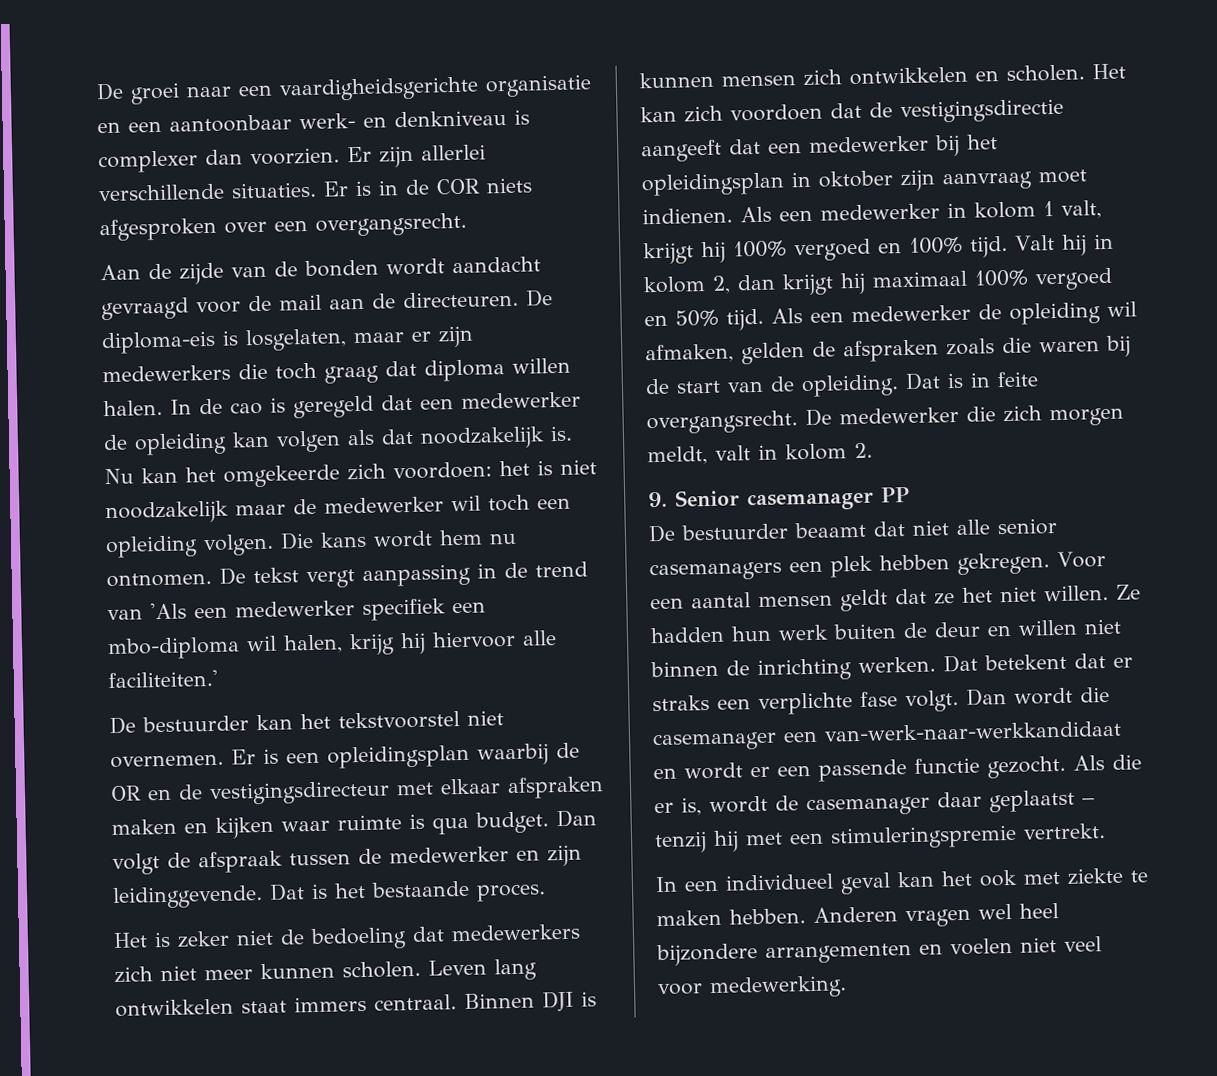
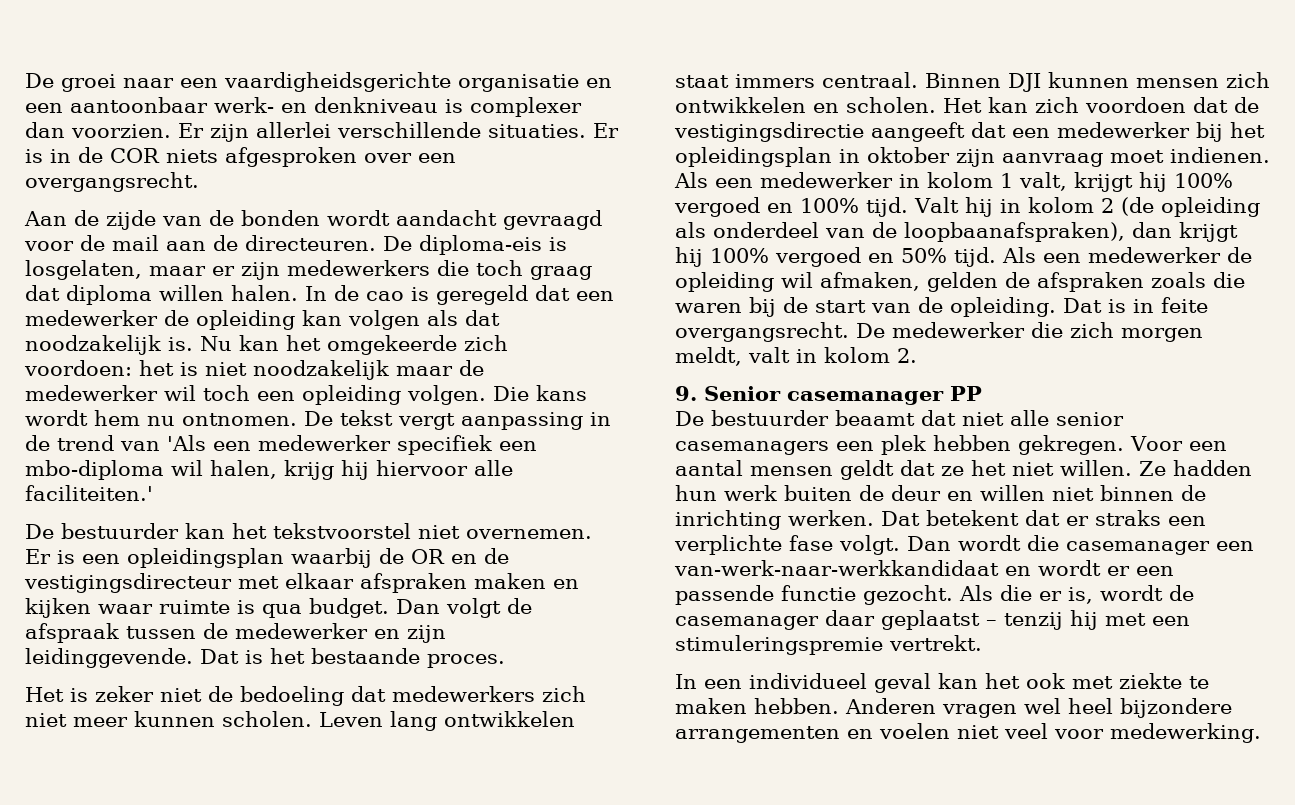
- Binnen DJI is kunnen mensen zich ontwikkelen en scholen.
+ Binnen DJI kunnen mensen zich ontwikkelen en scholen.
- Valt hij in kolom 2, dan krijgt hij maximaal 100% vergoed en 50% tijd.
+ Valt hij in kolom 2 (de opleiding als onderdeel van de loopbaanafspraken), dan krijgt hij 100% vergoed en 50% tijd.

